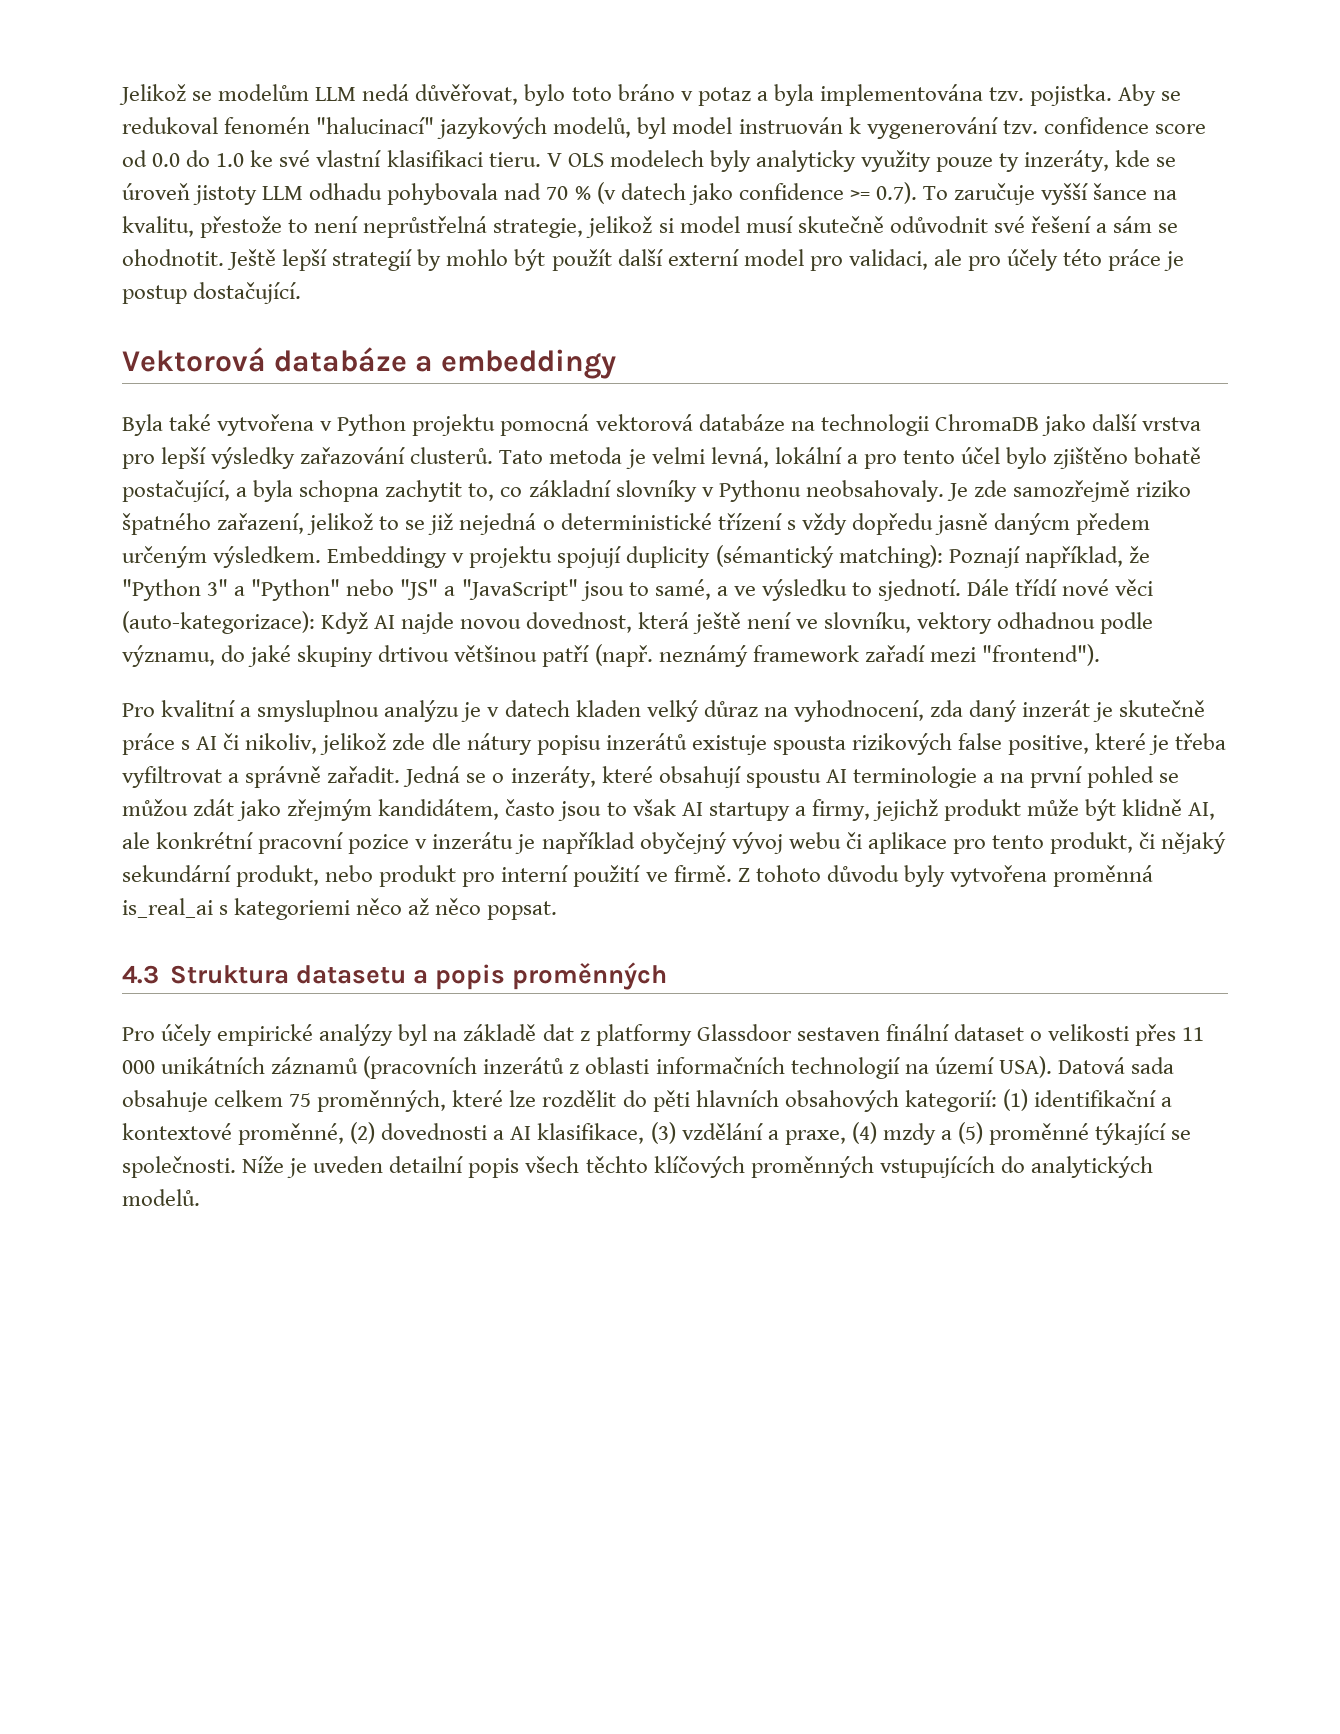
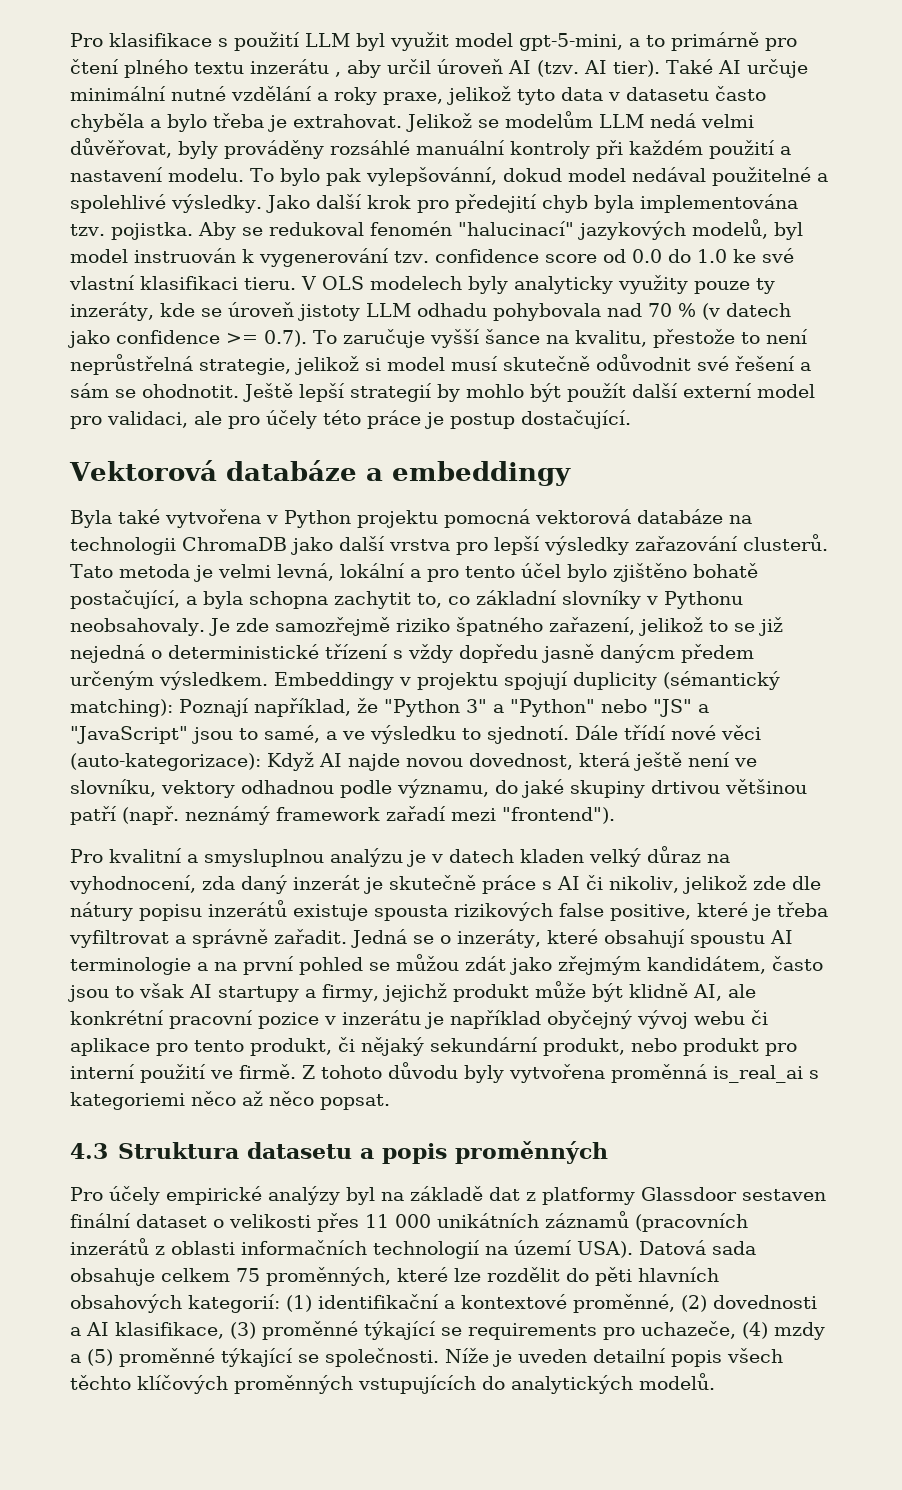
+ Pro klasifikace s použití LLM byl využit model gpt-5-mini, a to primárně pro čtení plného textu inzerátu , aby určil úroveň AI (tzv. AI tier). Také AI určuje minimální nutné vzdělání a roky praxe, jelikož tyto data v datasetu často chyběla a bylo třeba je extrahovat.
- Jelikož se modelům LLM nedá důvěřovat, bylo toto bráno v potaz a byla implementována tzv. pojistka.
+ Jelikož se modelům LLM nedá velmi důvěřovat, byly prováděny rozsáhlé manuální kontroly při každém použití a nastavení modelu. To bylo pak vylepšovánní, dokud model nedával použitelné a spolehlivé výsledky. Jako další krok pro předejití chyb byla implementována tzv. pojistka.
- Datová sada obsahuje celkem 75 proměnných, které lze rozdělit do pěti hlavních obsahových kategorií: (1) identifikační a kontextové proměnné, (2) dovednosti a AI klasifikace, (3) vzdělání a praxe, (4) mzdy a (5) proměnné týkající se společnosti.
+ Datová sada obsahuje celkem 75 proměnných, které lze rozdělit do pěti hlavních obsahových kategorií: (1) identifikační a kontextové proměnné, (2) dovednosti a AI klasifikace, (3) proměnné týkající se requirements pro uchazeče, (4) mzdy a (5) proměnné týkající se společnosti.

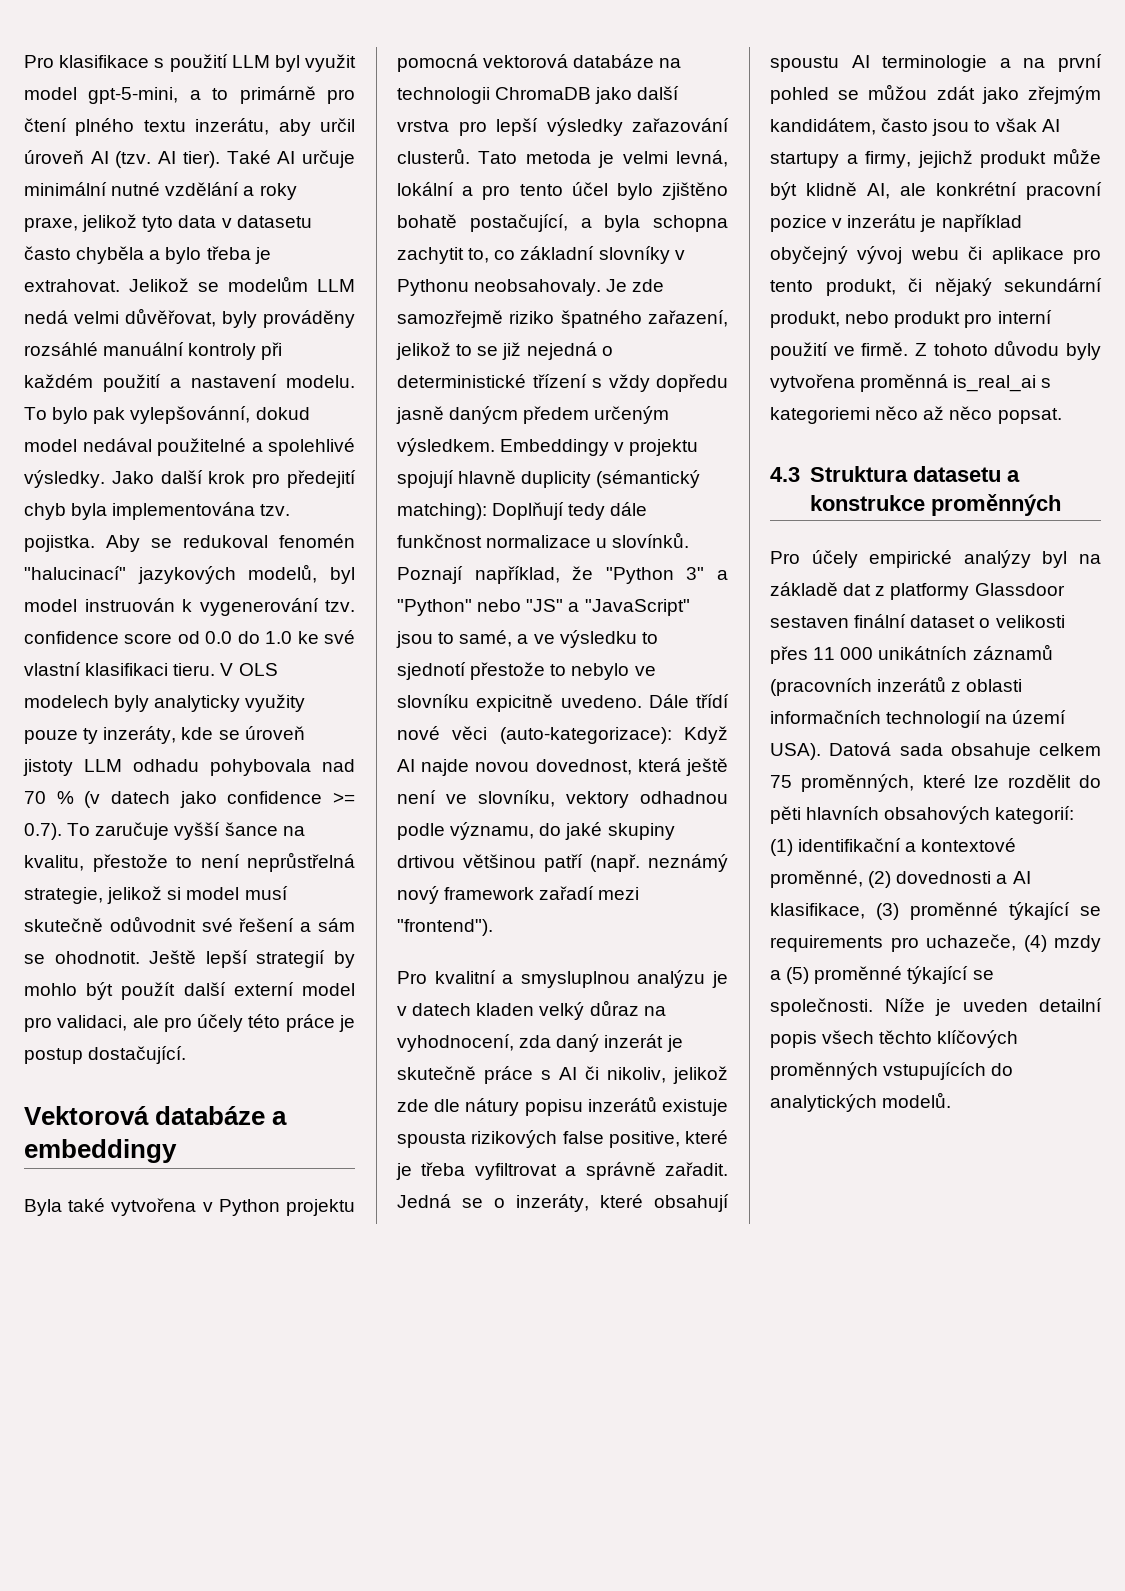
- Pro klasifikace s použití LLM byl využit model gpt-5-mini, a to primárně pro čtení plného textu inzerátu , aby určil úroveň AI (tzv.
+ Pro klasifikace s použití LLM byl využit model gpt-5-mini, a to primárně pro čtení plného textu inzerátu, aby určil úroveň AI (tzv.
- Embeddingy v projektu spojují duplicity (sémantický matching): Poznají například, že "Python 3" a "Python" nebo "JS" a "JavaScript" jsou to samé, a ve výsledku to sjednotí.
+ Embeddingy v projektu spojují hlavně duplicity (sémantický matching): Doplňují tedy dále funkčnost normalizace u slovínků. Poznají například, že "Python 3" a "Python" nebo "JS" a "JavaScript" jsou to samé, a ve výsledku to sjednotí přestože to nebylo ve slovníku expicitně uvedeno.
- Dále třídí nové věci (auto-kategorizace): Když AI najde novou dovednost, která ještě není ve slovníku, vektory odhadnou podle významu, do jaké skupiny drtivou většinou patří (např. neznámý framework zařadí mezi "frontend").
+ Dále třídí nové věci (auto-kategorizace): Když AI najde novou dovednost, která ještě není ve slovníku, vektory odhadnou podle významu, do jaké skupiny drtivou většinou patří (např. neznámý nový framework zařadí mezi "frontend").
- 4.3 Struktura datasetu a popis proměnných
+ 4.3 Struktura datasetu a konstrukce proměnných

